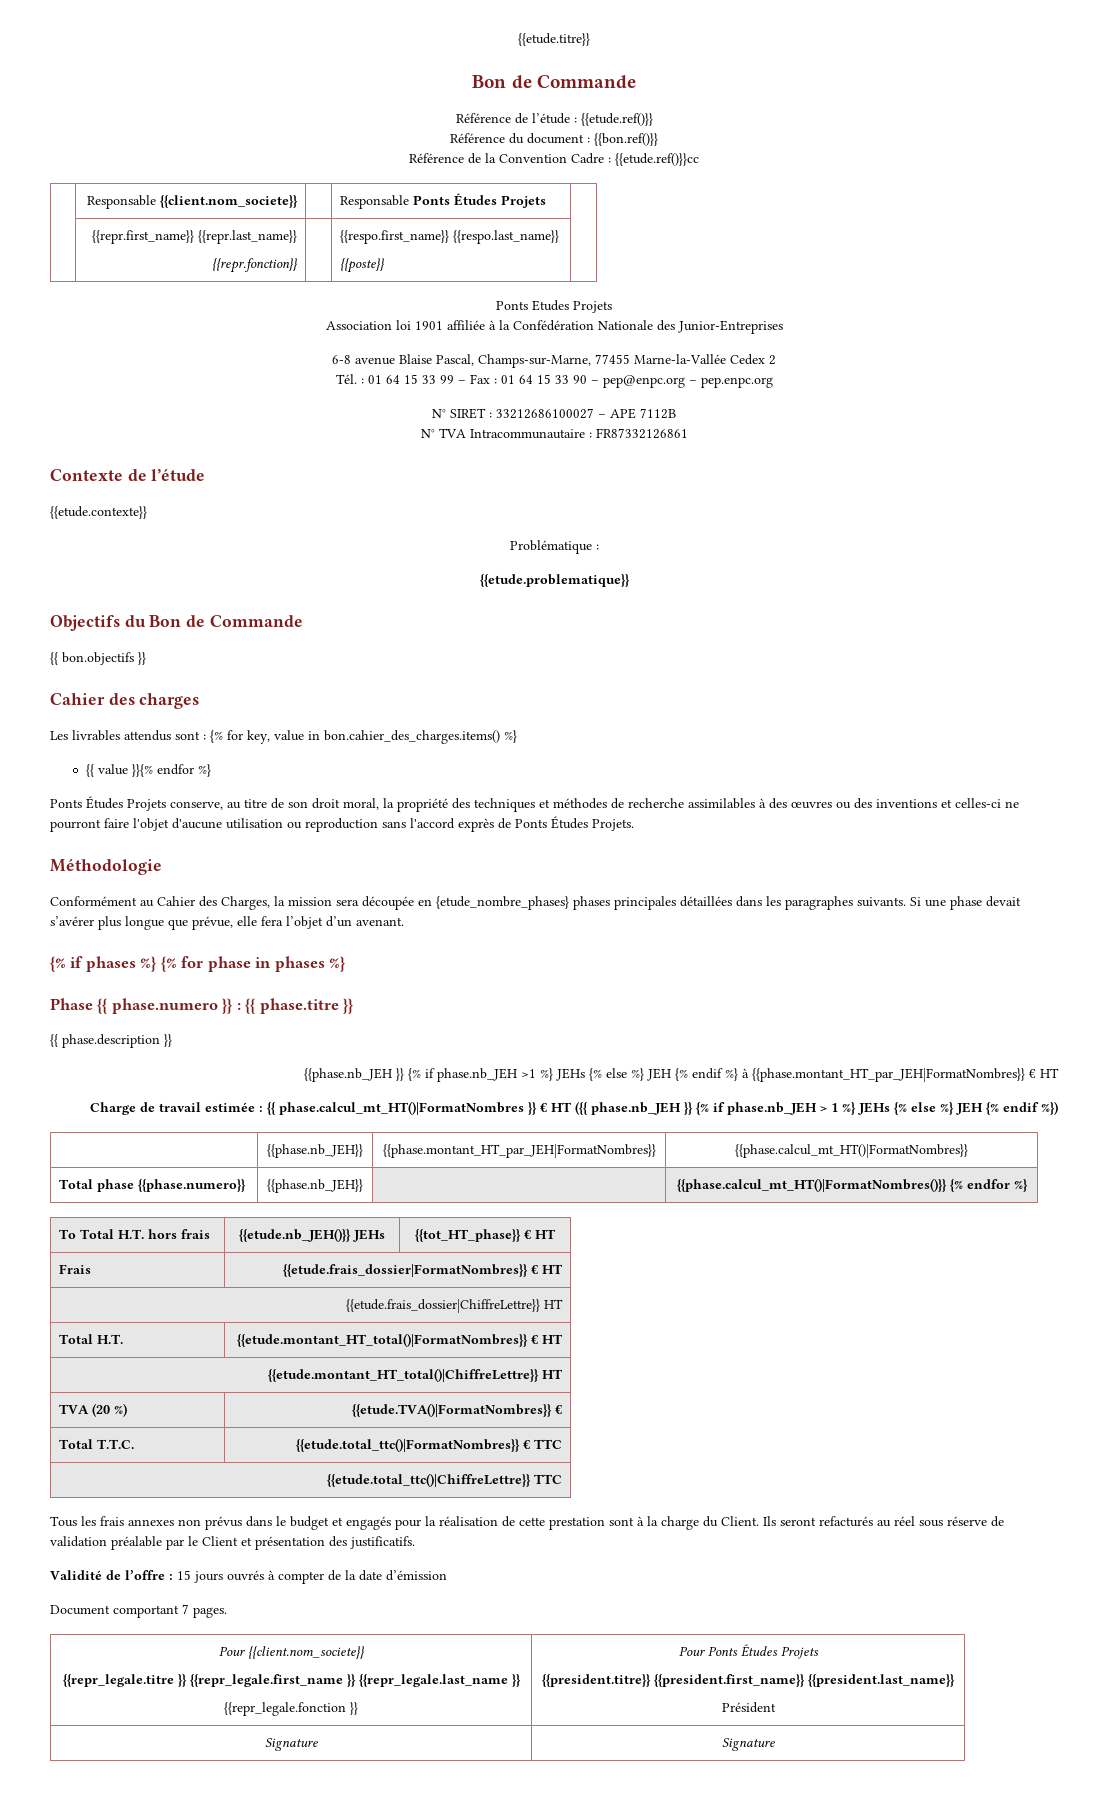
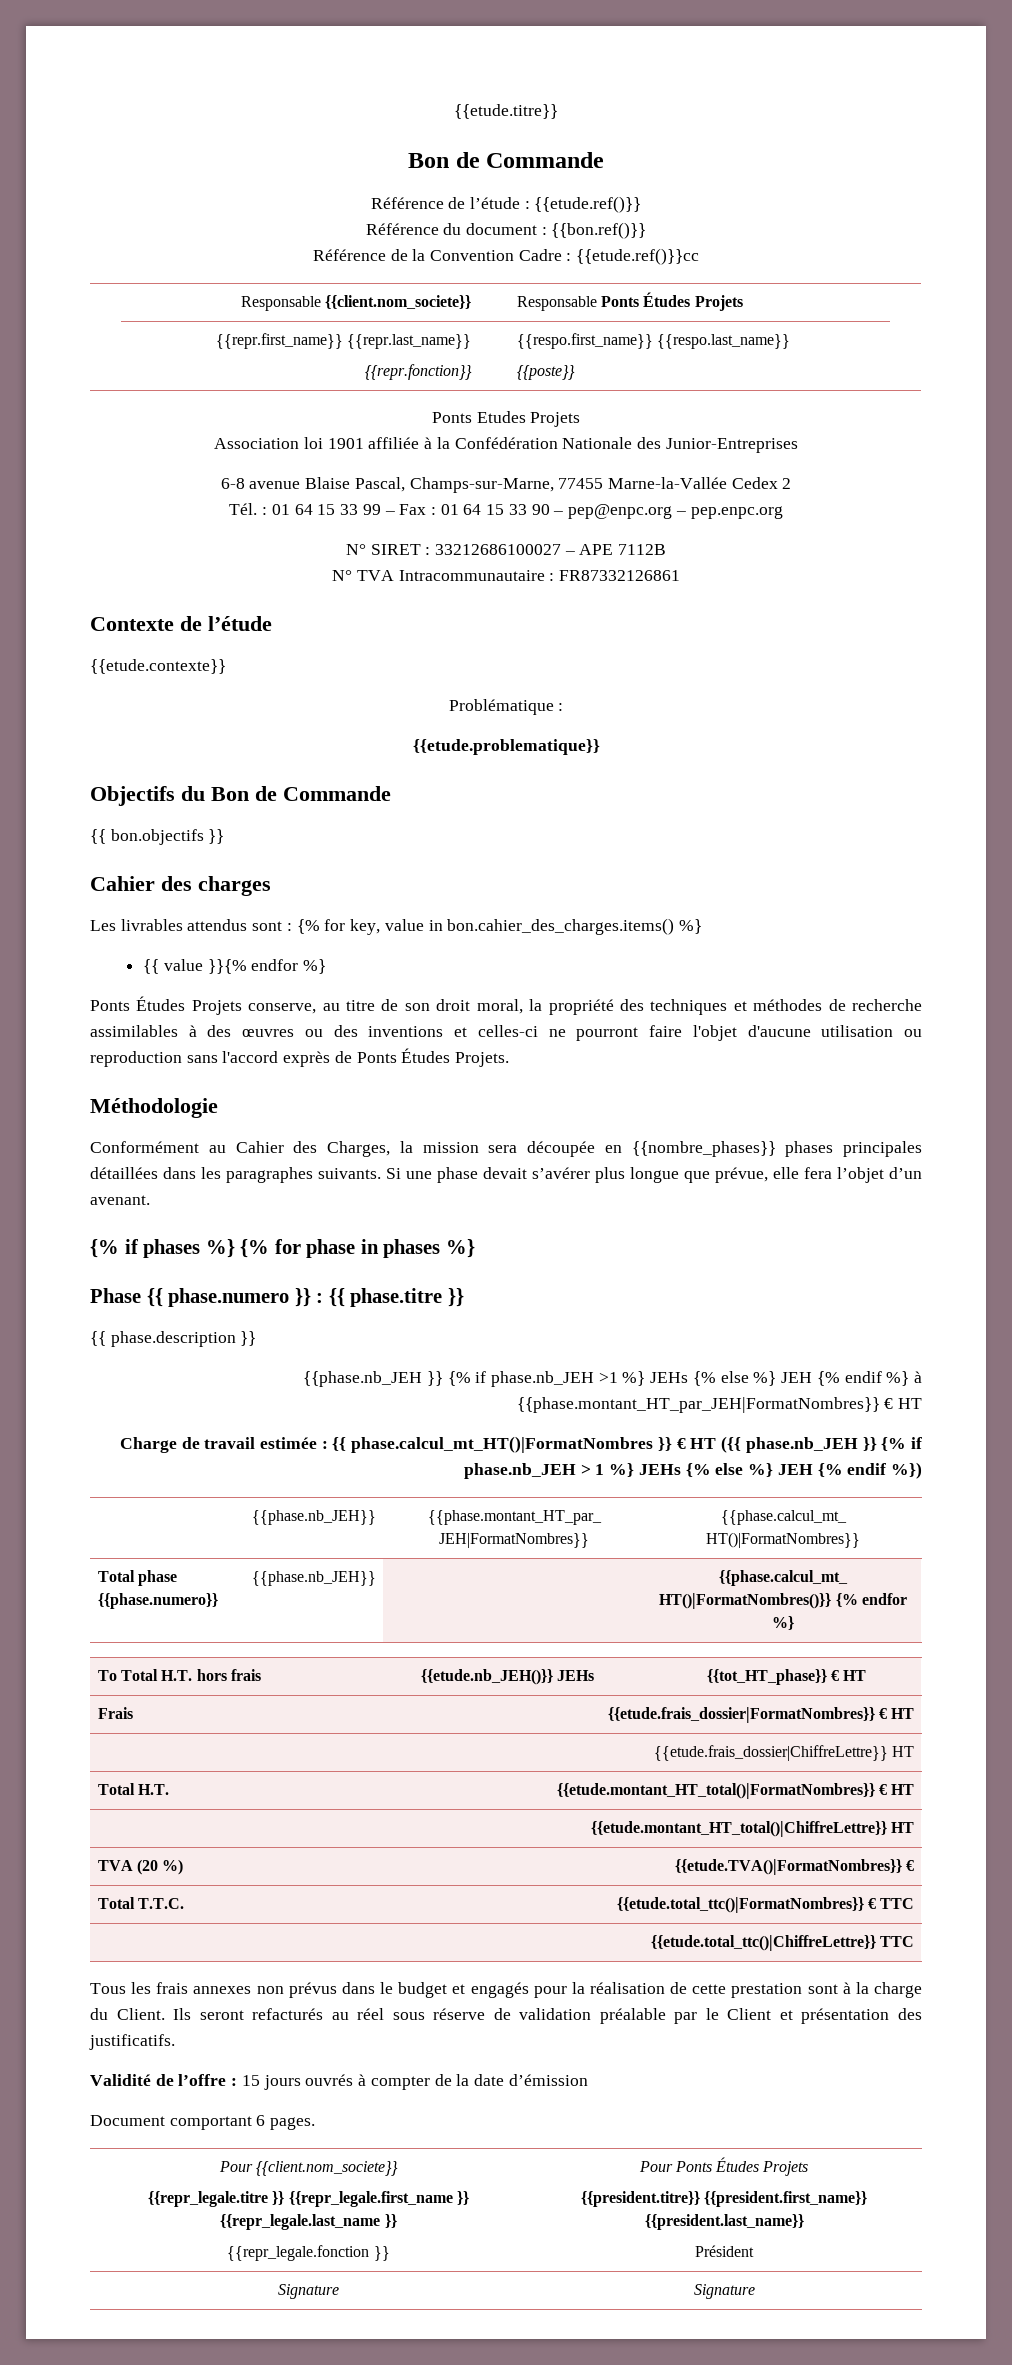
- Conformément au Cahier des Charges, la mission sera découpée en {etude_nombre_phases} phases principales détaillées dans les paragraphes suivants.
+ Conformément au Cahier des Charges, la mission sera découpée en {{nombre_phases}} phases principales détaillées dans les paragraphes suivants.
- Document comportant 7 pages.
+ Document comportant 6 pages.

